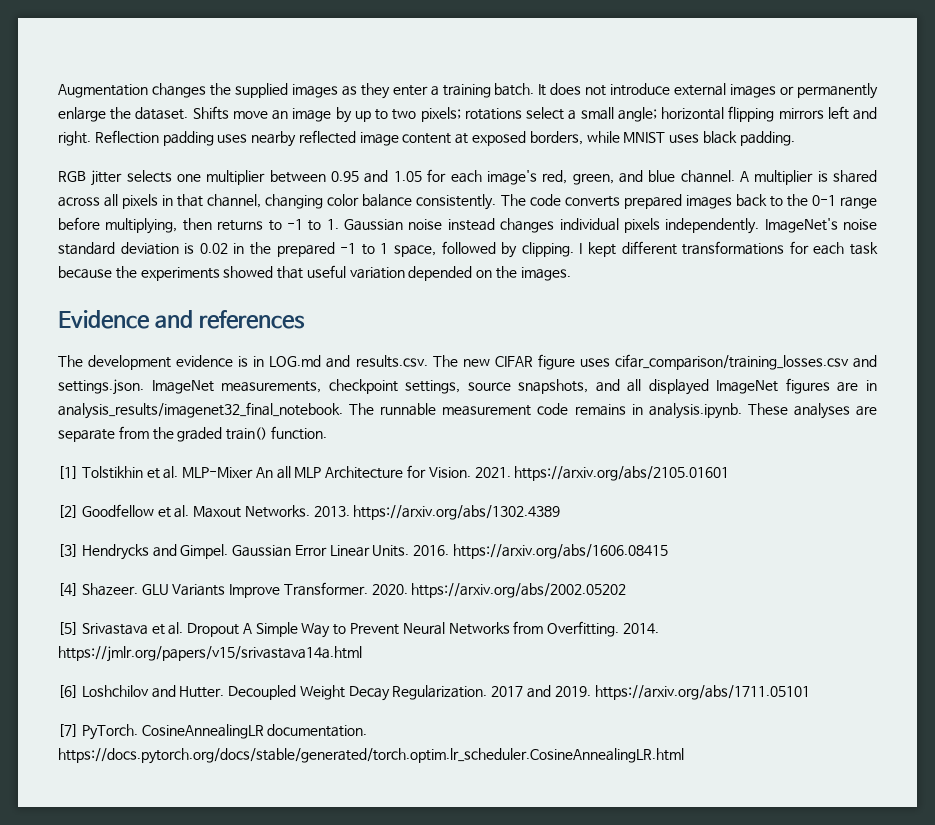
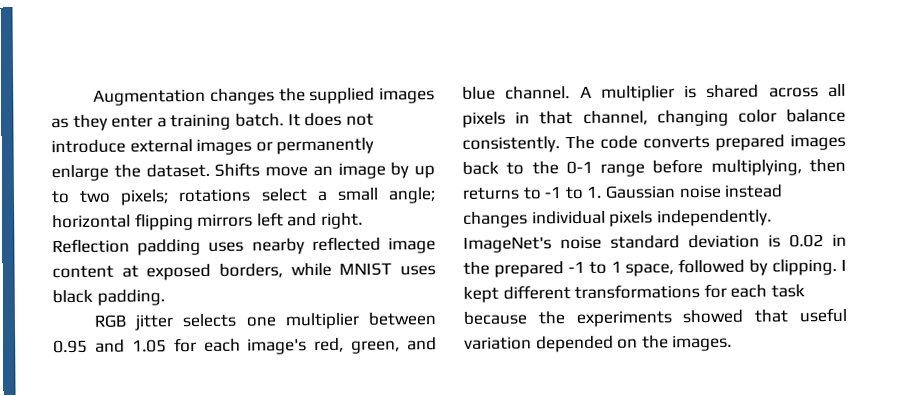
- Evidence and references
- The development evidence is in LOG.md and results.csv. The new CIFAR figure uses cifar_comparison/training_losses.csv and settings.json. ImageNet measurements, checkpoint settings, source snapshots, and all displayed ImageNet figures are in analysis_results/imagenet32_final_notebook. The runnable measurement code remains in analysis.ipynb. These analyses are separate from the graded train() function.
- [1] Tolstikhin et al. MLP-Mixer An all MLP Architecture for Vision. 2021. https://arxiv.org/abs/2105.01601
- [2] Goodfellow et al. Maxout Networks. 2013. https://arxiv.org/abs/1302.4389
- [3] Hendrycks and Gimpel. Gaussian Error Linear Units. 2016. https://arxiv.org/abs/1606.08415
- [4] Shazeer. GLU Variants Improve Transformer. 2020. https://arxiv.org/abs/2002.05202
- [5] Srivastava et al. Dropout A Simple Way to Prevent Neural Networks from Overfitting. 2014. https://jmlr.org/papers/v15/srivastava14a.html
- [6] Loshchilov and Hutter. Decoupled Weight Decay Regularization. 2017 and 2019. https://arxiv.org/abs/1711.05101
- [7] PyTorch. CosineAnnealingLR documentation. https://docs.pytorch.org/docs/stable/generated/torch.optim.lr_scheduler.CosineAnnealingLR.html

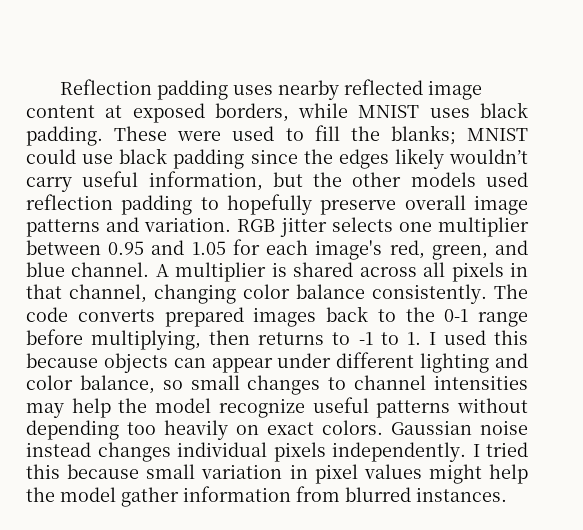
- Augmentation changes the supplied images as they enter a training batch. It does not introduce external images or permanently enlarge the dataset. Shifts move an image by up to two pixels; rotations select a small angle; horizontal flipping mirrors left and right. Reflection padding uses nearby reflected image content at exposed borders, while MNIST uses black padding.
- RGB jitter selects one multiplier between 0.95 and 1.05 for each image's red, green, and blue channel.
+ Reflection padding uses nearby reflected image content at exposed borders, while MNIST uses black padding. These were used to fill the blanks; MNIST could use black padding since the edges likely wouldn’t carry useful information, but the other models used reflection padding to hopefully preserve overall image patterns and variation. RGB jitter selects one multiplier between 0.95 and 1.05 for each image's red, green, and blue channel.
- The code converts prepared images back to the 0-1 range before multiplying, then returns to -1 to 1. Gaussian noise instead changes individual pixels independently.
+ The code converts prepared images back to the 0-1 range before multiplying, then returns to -1 to 1. I used this because objects can appear under different lighting and color balance, so small changes to channel intensities may help the model recognize useful patterns without depending too heavily on exact colors. Gaussian noise instead changes individual pixels independently.
- ImageNet's noise standard deviation is 0.02 in the prepared -1 to 1 space, followed by clipping. I kept different transformations for each task because the experiments showed that useful variation depended on the images.
+ I tried this because small variation in pixel values might help the model gather information from blurred instances.

